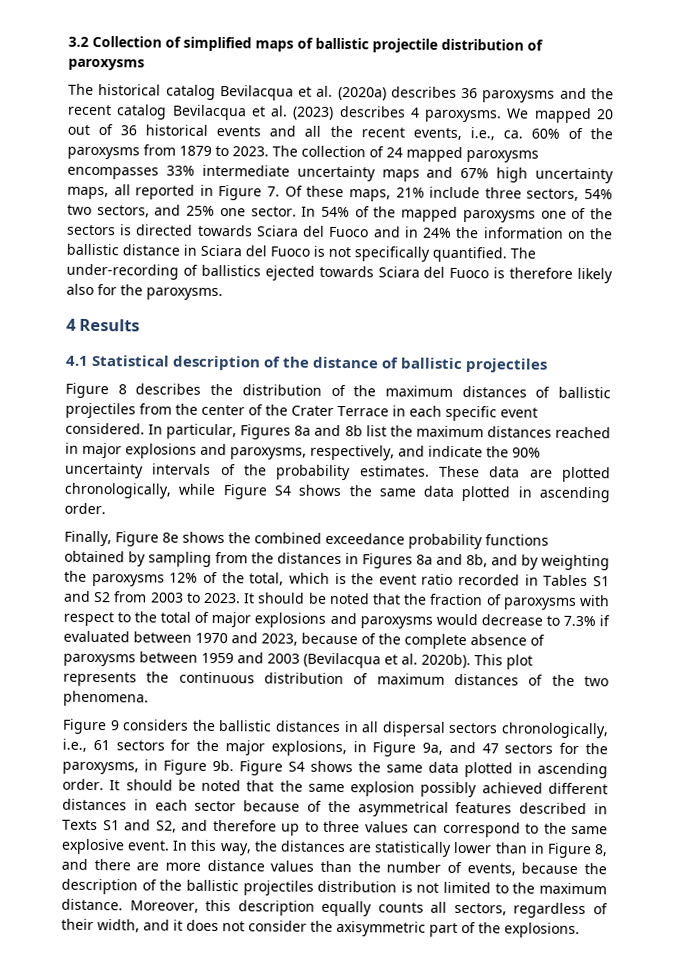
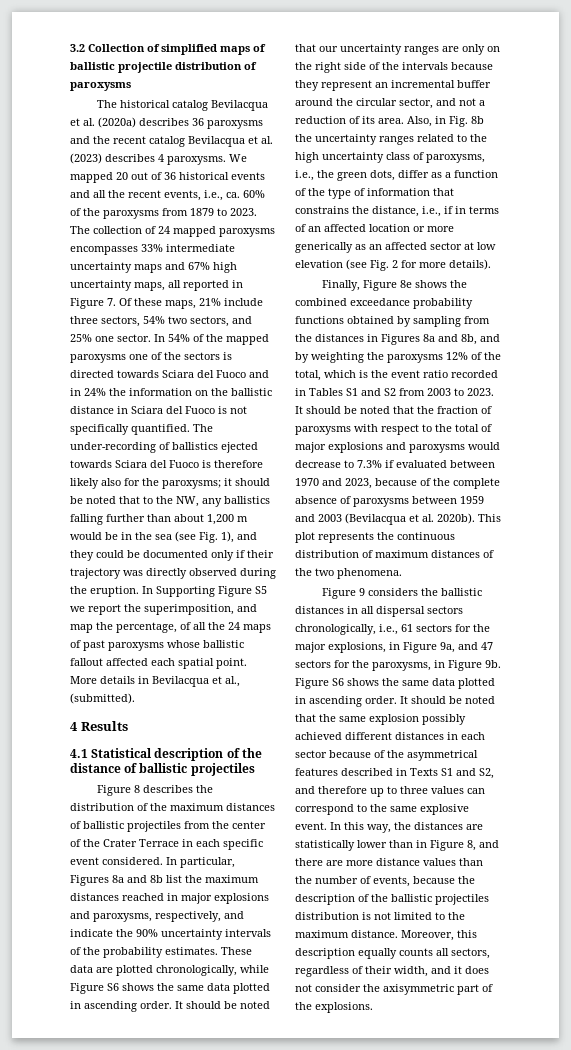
- The under-recording of ballistics ejected towards Sciara del Fuoco is therefore likely also for the paroxysms.
+ The under-recording of ballistics ejected towards Sciara del Fuoco is therefore likely also for the paroxysms; it should be noted that to the NW, any ballistics falling further than about 1,200 m would be in the sea (see Fig. 1), and they could be documented only if their trajectory was directly observed during the eruption. In Supporting Figure S5 we report the superimposition, and map the percentage, of all the 24 maps of past paroxysms whose ballistic fallout affected each spatial point. More details in Bevilacqua et al., (submitted).
- These data are plotted chronologically, while Figure S4 shows the same data plotted in ascending order.
+ These data are plotted chronologically, while Figure S6 shows the same data plotted in ascending order. It should be noted that our uncertainty ranges are only on the right side of the intervals because they represent an incremental buffer around the circular sector, and not a reduction of its area. Also, in Fig. 8b the uncertainty ranges related to the high uncertainty class of paroxysms, i.e., the green dots, differ as a function of the type of information that constrains the distance, i.e., if in terms of an affected location or more generically as an affected sector at low elevation (see Fig. 2 for more details).
- Figure 9 considers the ballistic distances in all dispersal sectors chronologically, i.e., 61 sectors for the major explosions, in Figure 9a, and 47 sectors for the paroxysms, in Figure 9b. Figure S4 shows the same data plotted in ascending order.
+ Figure 9 considers the ballistic distances in all dispersal sectors chronologically, i.e., 61 sectors for the major explosions, in Figure 9a, and 47 sectors for the paroxysms, in Figure 9b. Figure S6 shows the same data plotted in ascending order.

